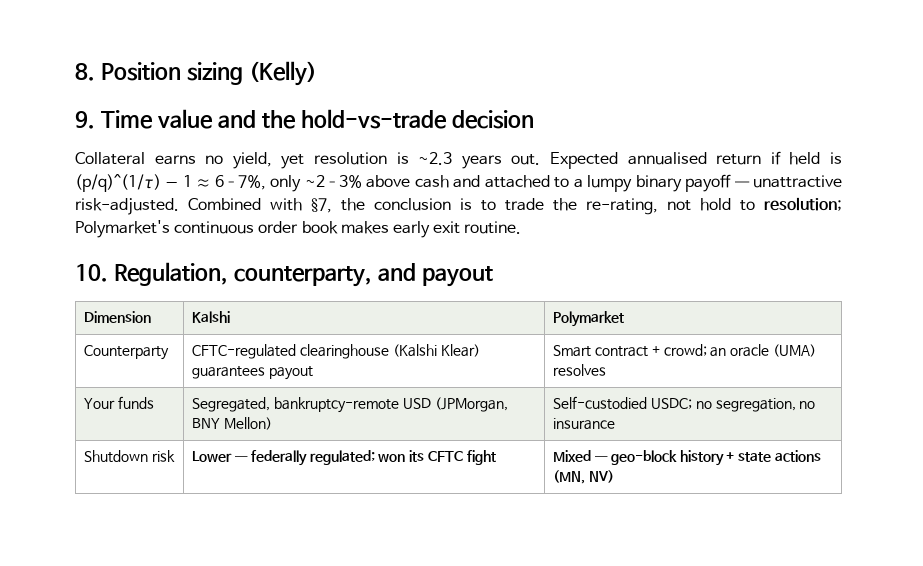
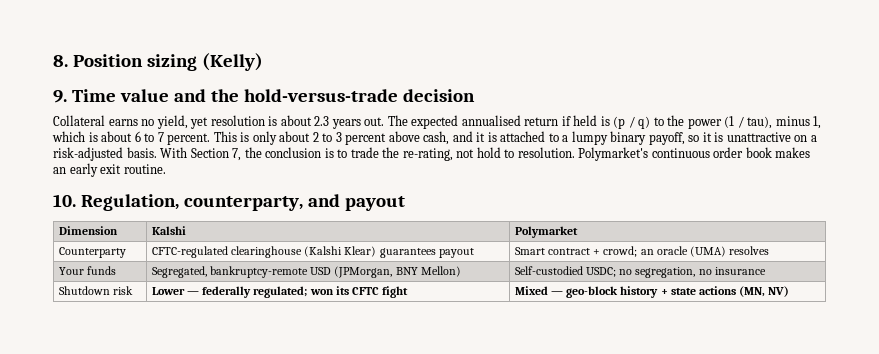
- 9. Time value and the hold-vs-trade decision
+ 9. Time value and the hold-versus-trade decision
- Collateral earns no yield, yet resolution is ~2.3 years out. Expected annualised return if held is (p/q)^(1/τ) − 1 ≈ 6–7%, only ~2–3% above cash and attached to a lumpy binary payoff — unattractive risk-adjusted. Combined with §7, the conclusion is to trade the re-rating, not hold to resolution; Polymarket's continuous order book makes early exit routine.
+ Collateral earns no yield, yet resolution is about 2.3 years out. The expected annualised return if held is (p / q) to the power (1 / tau), minus 1, which is about 6 to 7 percent. This is only about 2 to 3 percent above cash, and it is attached to a lumpy binary payoff, so it is unattractive on a risk-adjusted basis. With Section 7, the conclusion is to trade the re-rating, not hold to resolution. Polymarket's continuous order book makes an early exit routine.

